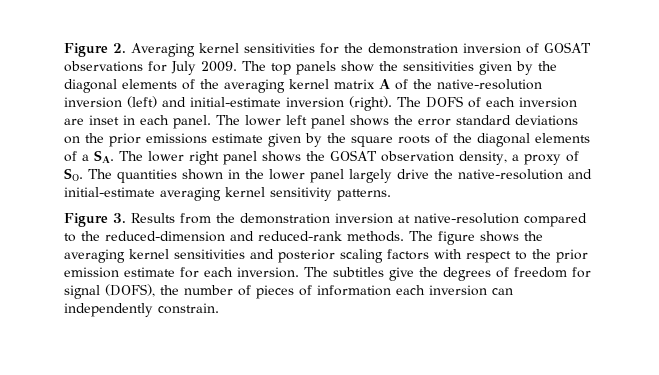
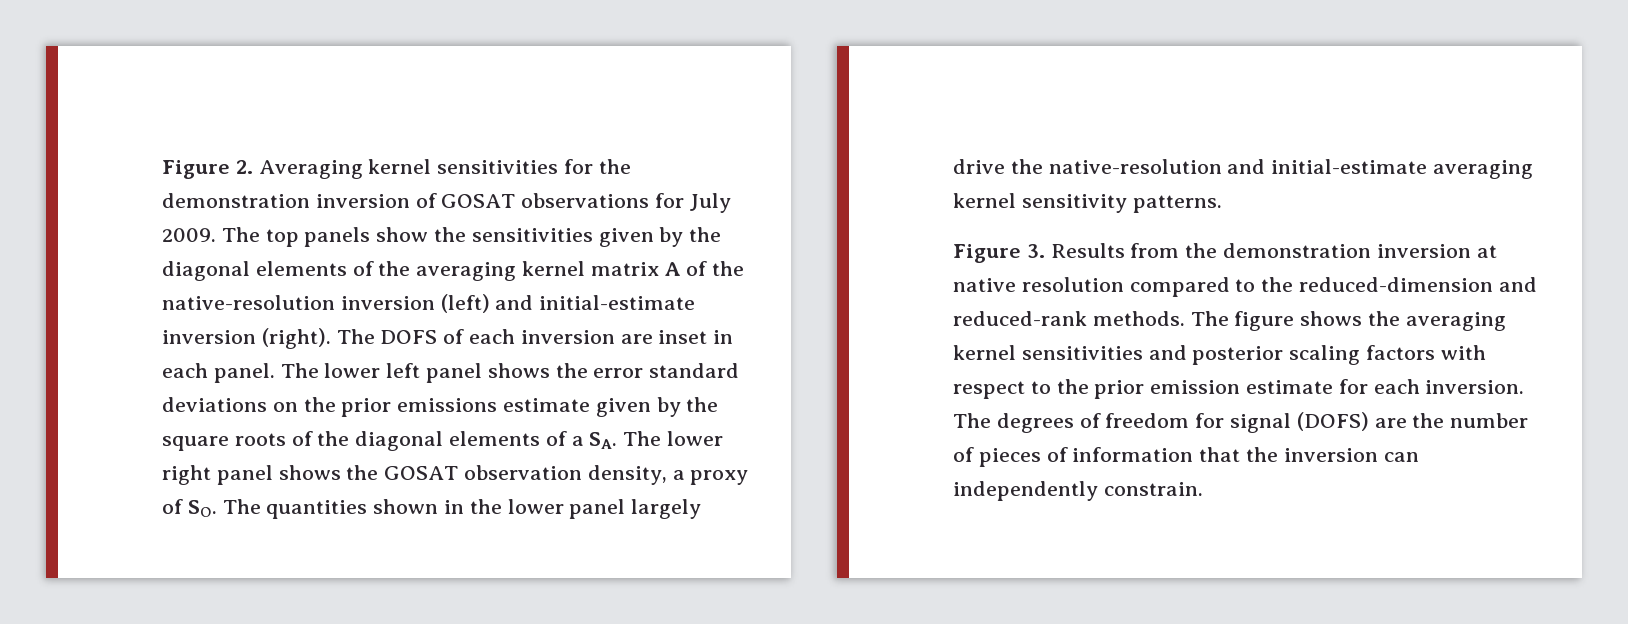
- Figure 3. Results from the demonstration inversion at native-resolution compared to the reduced-dimension and reduced-rank methods.
+ Figure 3. Results from the demonstration inversion at native resolution compared to the reduced-dimension and reduced-rank methods.
- The subtitles give the degrees of freedom for signal (DOFS), the number of pieces of information each inversion can independently constrain.
+ The degrees of freedom for signal (DOFS) are the number of pieces of information that the inversion can independently constrain.

